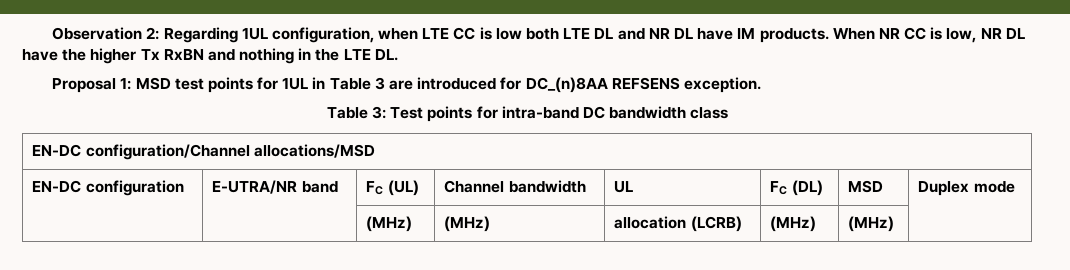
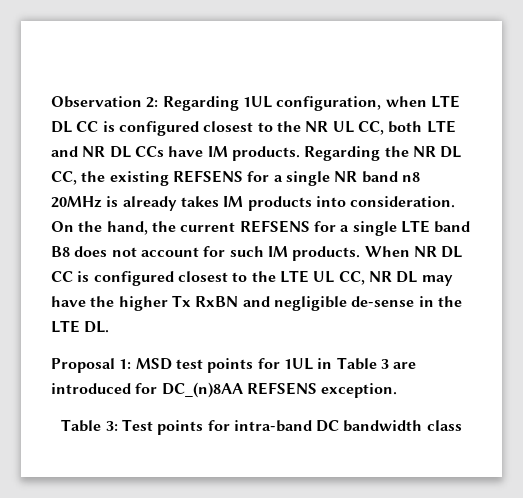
- Observation 2: Regarding 1UL configuration, when LTE CC is low both LTE DL and NR DL have IM products.
+ Observation 2: Regarding 1UL configuration, when LTE DL CC is configured closest to the NR UL CC, both LTE and NR DL CCs have IM products.
+ Regarding the NR DL CC, the existing REFSENS for a single NR band n8 20MHz is already takes IM products into consideration. On the hand, the current REFSENS for a single LTE band B8 does not account for such IM products.
- When NR CC is low, NR DL have the higher Tx RxBN and nothing in the LTE DL.
+ When NR DL CC is configured closest to the LTE UL CC, NR DL may have the higher Tx RxBN and negligible de-sense in the LTE DL.
- EN-DC configuration/Channel allocations/MSD
- EN-DC configuration | E-UTRA/NR band | FC (UL) | Channel bandwidth | UL | FC (DL) | MSD | Duplex mode
- | | (MHz) | (MHz) | allocation (LCRB) | (MHz) | (MHz) |

